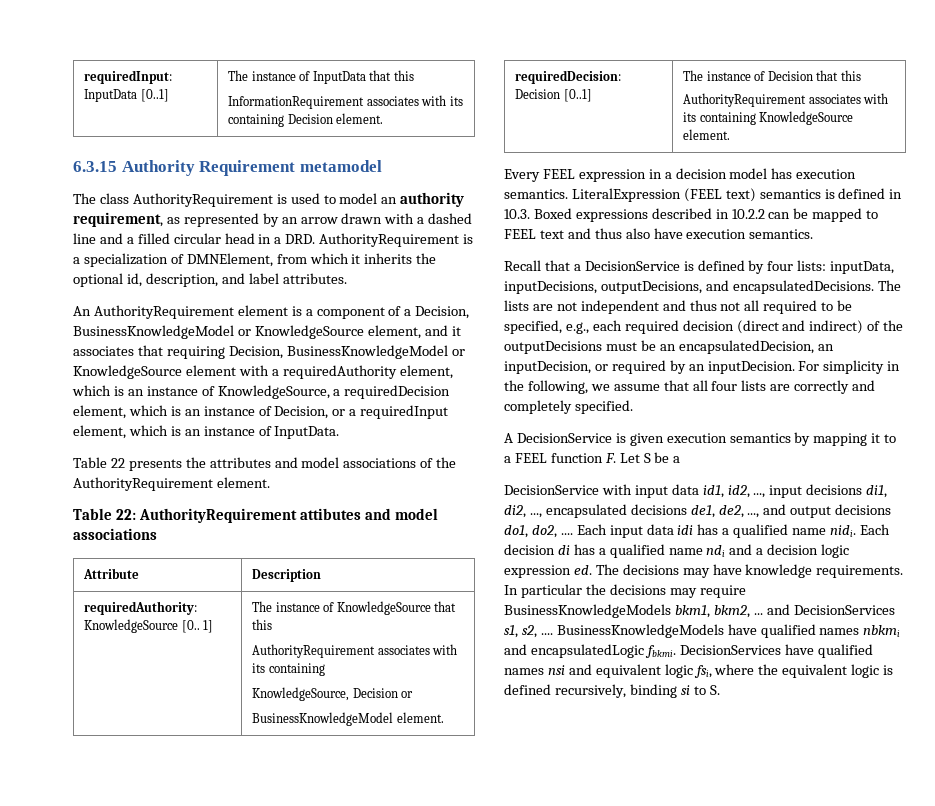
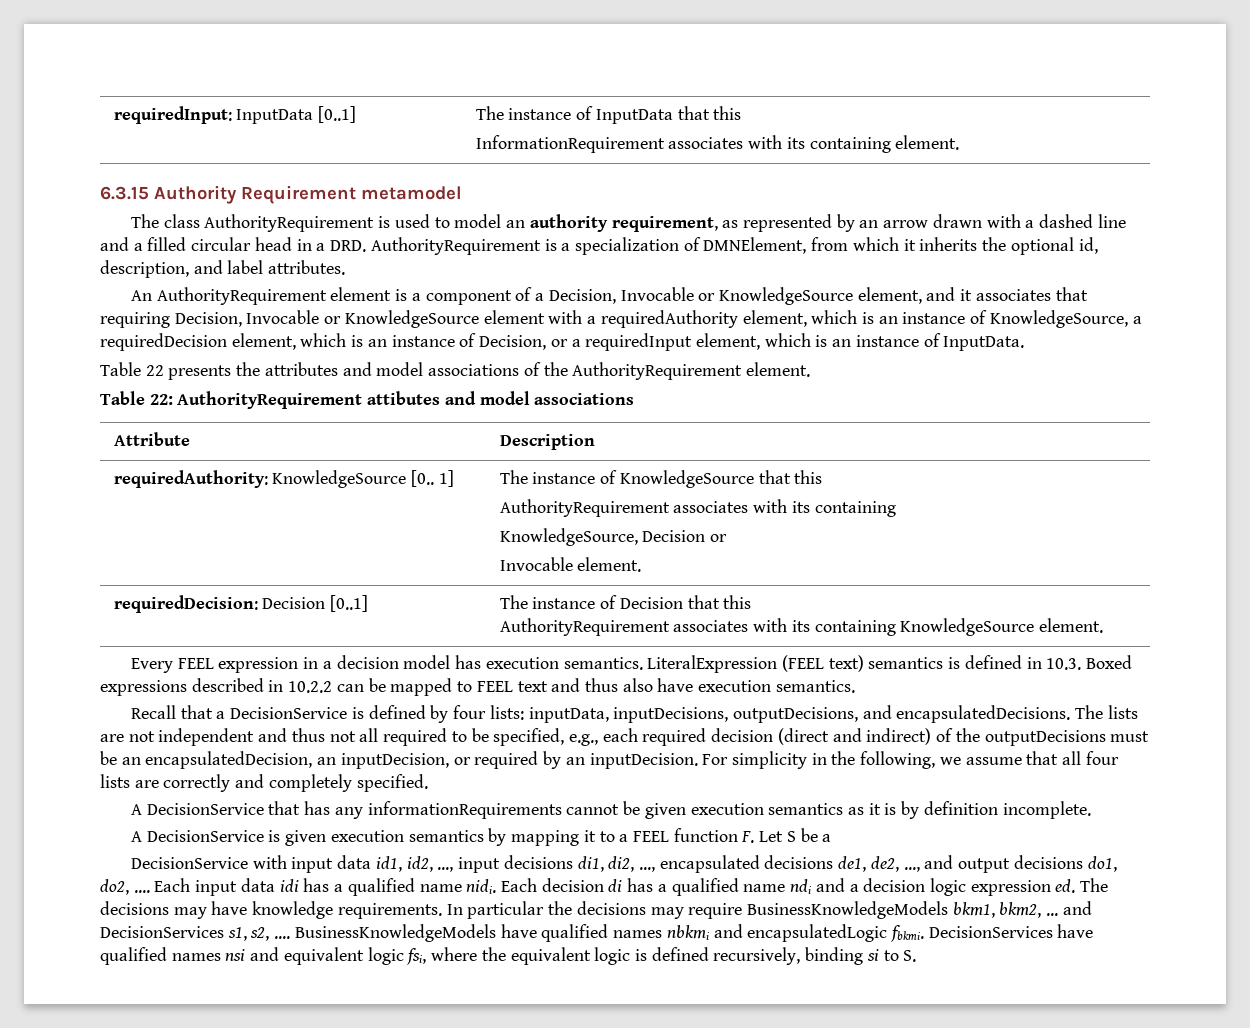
  requiredInput: InputData [0..1] | The instance of InputData that this
- InformationRequirement associates with its containing Decision element.
+ InformationRequirement associates with its containing element.
- An AuthorityRequirement element is a component of a Decision, BusinessKnowledgeModel or KnowledgeSource element, and it associates that requiring Decision, BusinessKnowledgeModel or KnowledgeSource element with a requiredAuthority element, which is an instance of KnowledgeSource, a requiredDecision element, which is an instance of Decision, or a requiredInput element, which is an instance of InputData.
+ An AuthorityRequirement element is a component of a Decision, Invocable or KnowledgeSource element, and it associates that requiring Decision, Invocable or KnowledgeSource element with a requiredAuthority element, which is an instance of KnowledgeSource, a requiredDecision element, which is an instance of Decision, or a requiredInput element, which is an instance of InputData.
  requiredAuthority: KnowledgeSource [0.. 1] | The instance of KnowledgeSource that this
  AuthorityRequirement associates with its containing
  KnowledgeSource, Decision or
- BusinessKnowledgeModel element.
+ Invocable element.
+ A DecisionService that has any informationRequirements cannot be given execution semantics as it is by definition incomplete.

